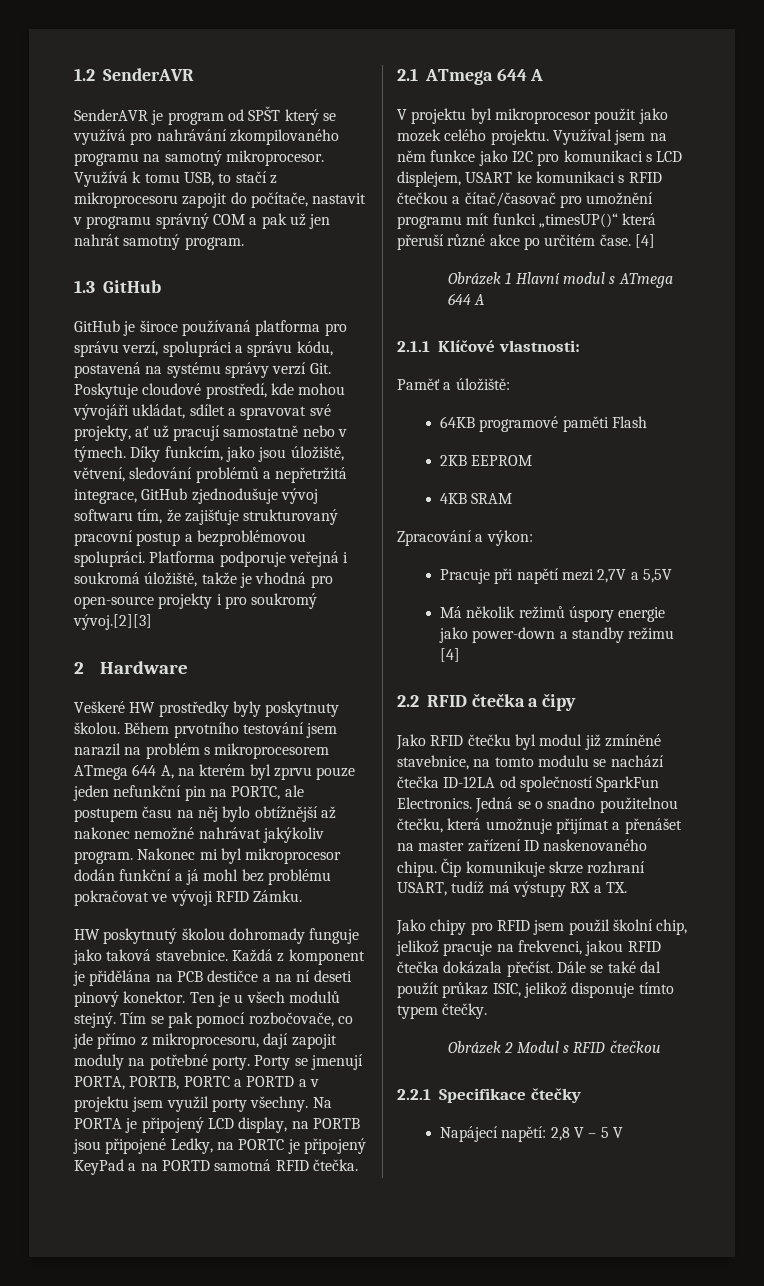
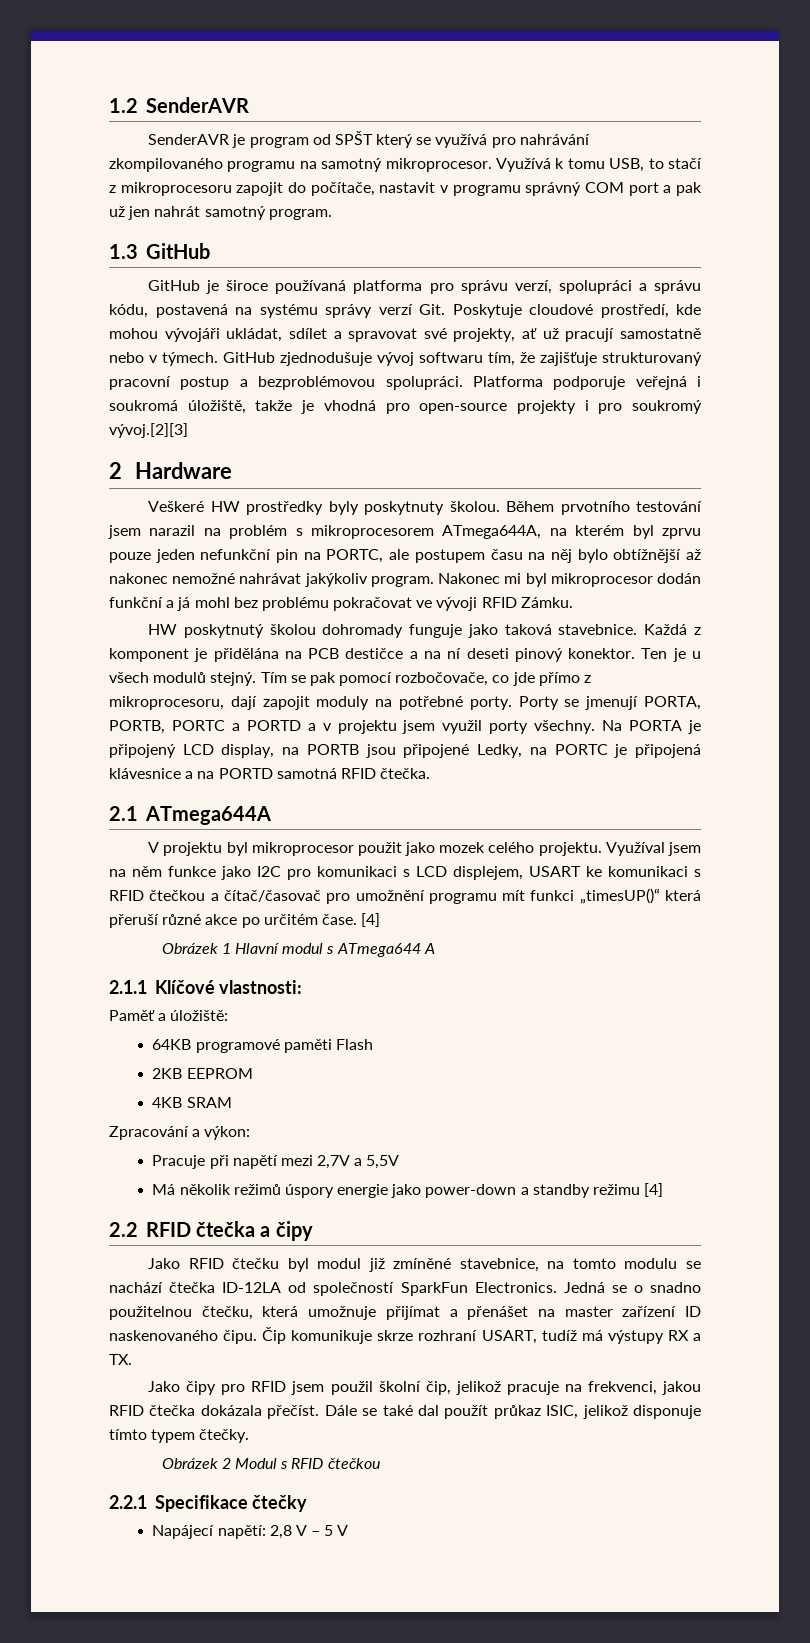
- Využívá k tomu USB, to stačí z mikroprocesoru zapojit do počítače, nastavit v programu správný COM a pak už jen nahrát samotný program.
+ Využívá k tomu USB, to stačí z mikroprocesoru zapojit do počítače, nastavit v programu správný COM port a pak už jen nahrát samotný program.
- Díky funkcím, jako jsou úložiště, větvení, sledování problémů a nepřetržitá integrace, GitHub zjednodušuje vývoj softwaru tím, že zajišťuje strukturovaný pracovní postup a bezproblémovou spolupráci.
+ GitHub zjednodušuje vývoj softwaru tím, že zajišťuje strukturovaný pracovní postup a bezproblémovou spolupráci.
- Během prvotního testování jsem narazil na problém s mikroprocesorem ATmega 644 A, na kterém byl zprvu pouze jeden nefunkční pin na PORTC, ale postupem času na něj bylo obtížnější až nakonec nemožné nahrávat jakýkoliv program.
+ Během prvotního testování jsem narazil na problém s mikroprocesorem ATmega644A, na kterém byl zprvu pouze jeden nefunkční pin na PORTC, ale postupem času na něj bylo obtížnější až nakonec nemožné nahrávat jakýkoliv program.
- Na PORTA je připojený LCD display, na PORTB jsou připojené Ledky, na PORTC je připojený KeyPad a na PORTD samotná RFID čtečka.
+ Na PORTA je připojený LCD display, na PORTB jsou připojené Ledky, na PORTC je připojená klávesnice a na PORTD samotná RFID čtečka.
- 2.1 ATmega 644 A
+ 2.1 ATmega644A
- Obrázek 1 Hlavní modul s ATmega 644 A
+ Obrázek 1 Hlavní modul s ATmega644 A
- Jedná se o snadno použitelnou čtečku, která umožnuje přijímat a přenášet na master zařízení ID naskenovaného chipu.
+ Jedná se o snadno použitelnou čtečku, která umožnuje přijímat a přenášet na master zařízení ID naskenovaného čipu.
- Jako chipy pro RFID jsem použil školní chip, jelikož pracuje na frekvenci, jakou RFID čtečka dokázala přečíst.
+ Jako čipy pro RFID jsem použil školní čip, jelikož pracuje na frekvenci, jakou RFID čtečka dokázala přečíst.

